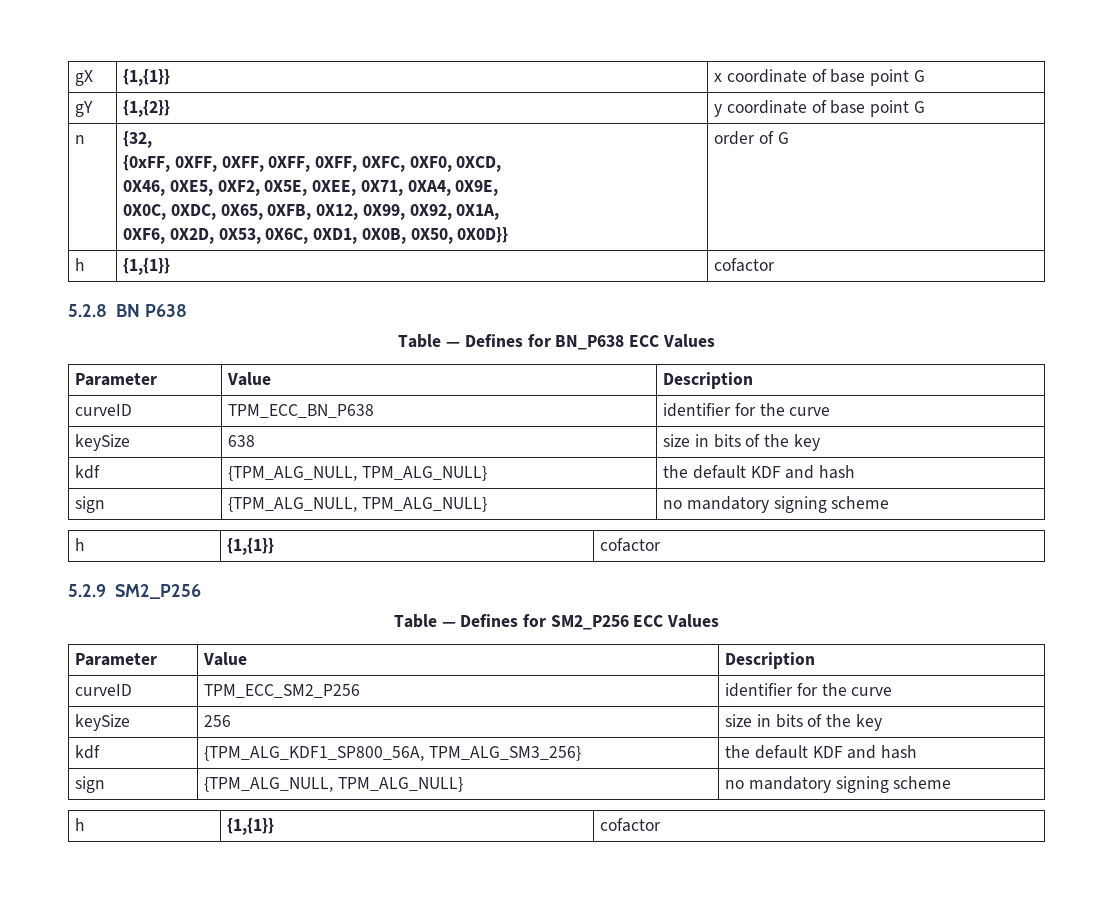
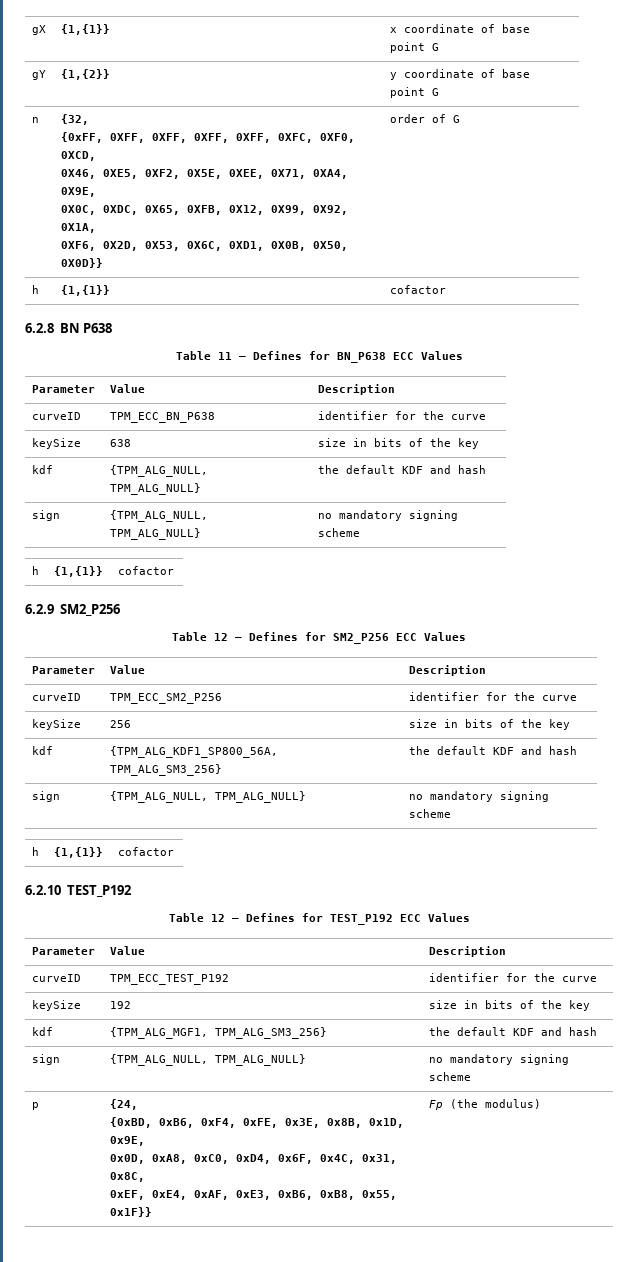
- 5.2.8 BN P638
+ 6.2.8 BN P638
- Table — Defines for BN_P638 ECC Values
+ Table 11 — Defines for BN_P638 ECC Values
- 5.2.9 SM2_P256
+ 6.2.9 SM2_P256
- Table — Defines for SM2_P256 ECC Values
+ Table 12 — Defines for SM2_P256 ECC Values
+ 6.2.10 TEST_P192
+ Table 12 — Defines for TEST_P192 ECC Values
+ Parameter | Value | Description
+ curveID | TPM_ECC_TEST_P192 | identifier for the curve
+ keySize | 192 | size in bits of the key
+ kdf | {TPM_ALG_MGF1, TPM_ALG_SM3_256} | the default KDF and hash
+ sign | {TPM_ALG_NULL, TPM_ALG_NULL} | no mandatory signing scheme
+ p | {24,
+ {0xBD, 0xB6, 0xF4, 0xFE, 0x3E, 0x8B, 0x1D, 0x9E,
+ 0x0D, 0xA8, 0xC0, 0xD4, 0x6F, 0x4C, 0x31, 0x8C,
+ 0xEF, 0xE4, 0xAF, 0xE3, 0xB6, 0xB8, 0x55, 0x1F}} | Fp (the modulus)

